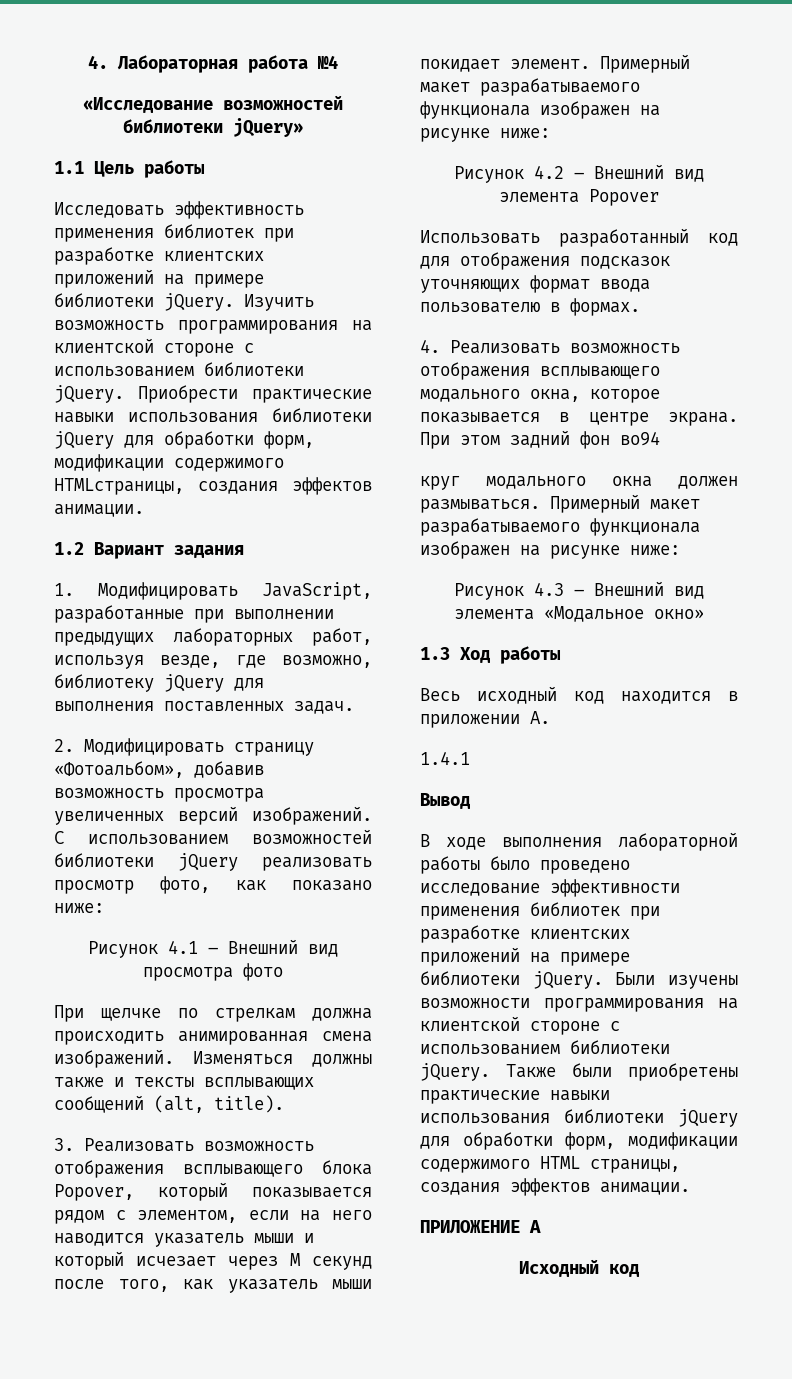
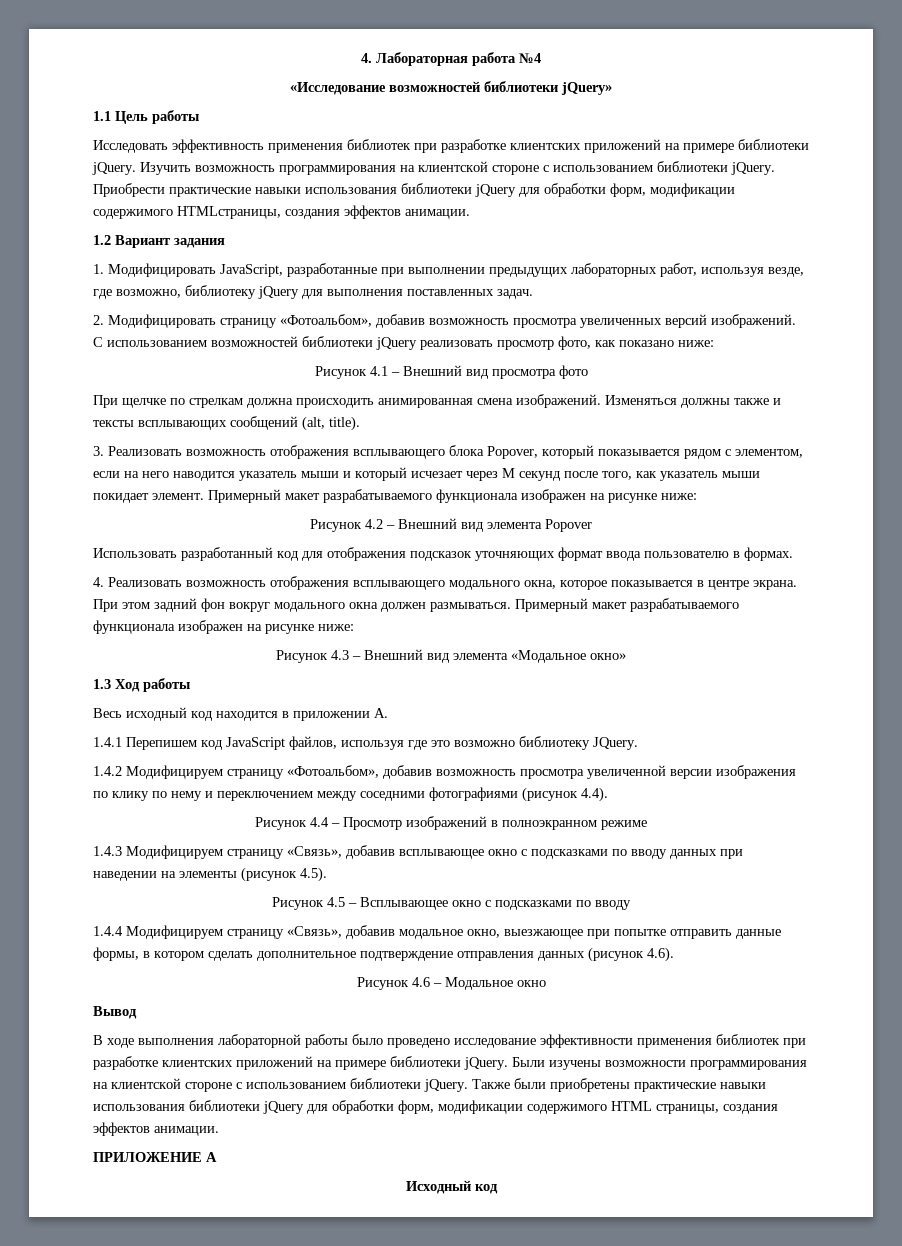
- При этом задний фон во94
- круг модального окна должен размываться.
+ При этом задний фон вокруг модального окна должен размываться.
- 1.4.1
+ 1.4.1 Перепишем код JavaScript файлов, используя где это возможно библиотеку JQuery.
+ 1.4.2 Модифицируем страницу «Фотоальбом», добавив возможность просмотра увеличенной версии изображения по клику по нему и переключением между соседними фотографиями (рисунок 4.4).
+ Рисунок 4.4 – Просмотр изображений в полноэкранном режиме
+ 1.4.3 Модифицируем страницу «Связь», добавив всплывающее окно с подсказками по вводу данных при наведении на элементы (рисунок 4.5).
+ Рисунок 4.5 – Всплывающее окно с подсказками по вводу
+ 1.4.4 Модифицируем страницу «Связь», добавив модальное окно, выезжающее при попытке отправить данные формы, в котором сделать дополнительное подтверждение отправления данных (рисунок 4.6).
+ Рисунок 4.6 – Модальное окно

